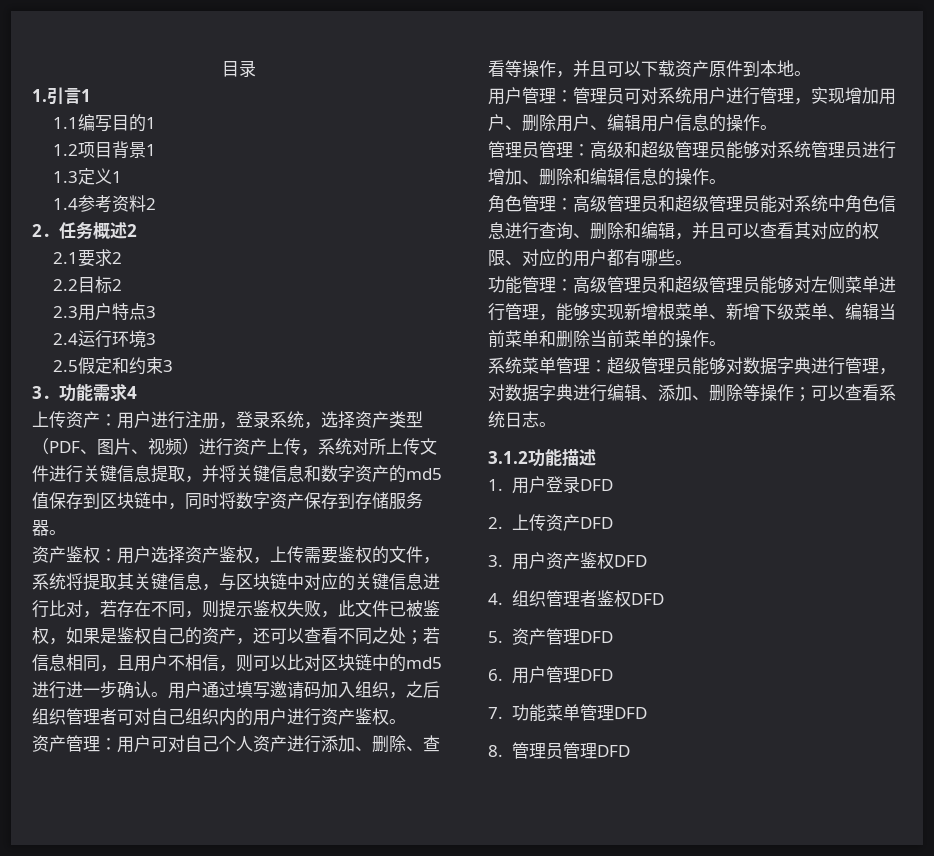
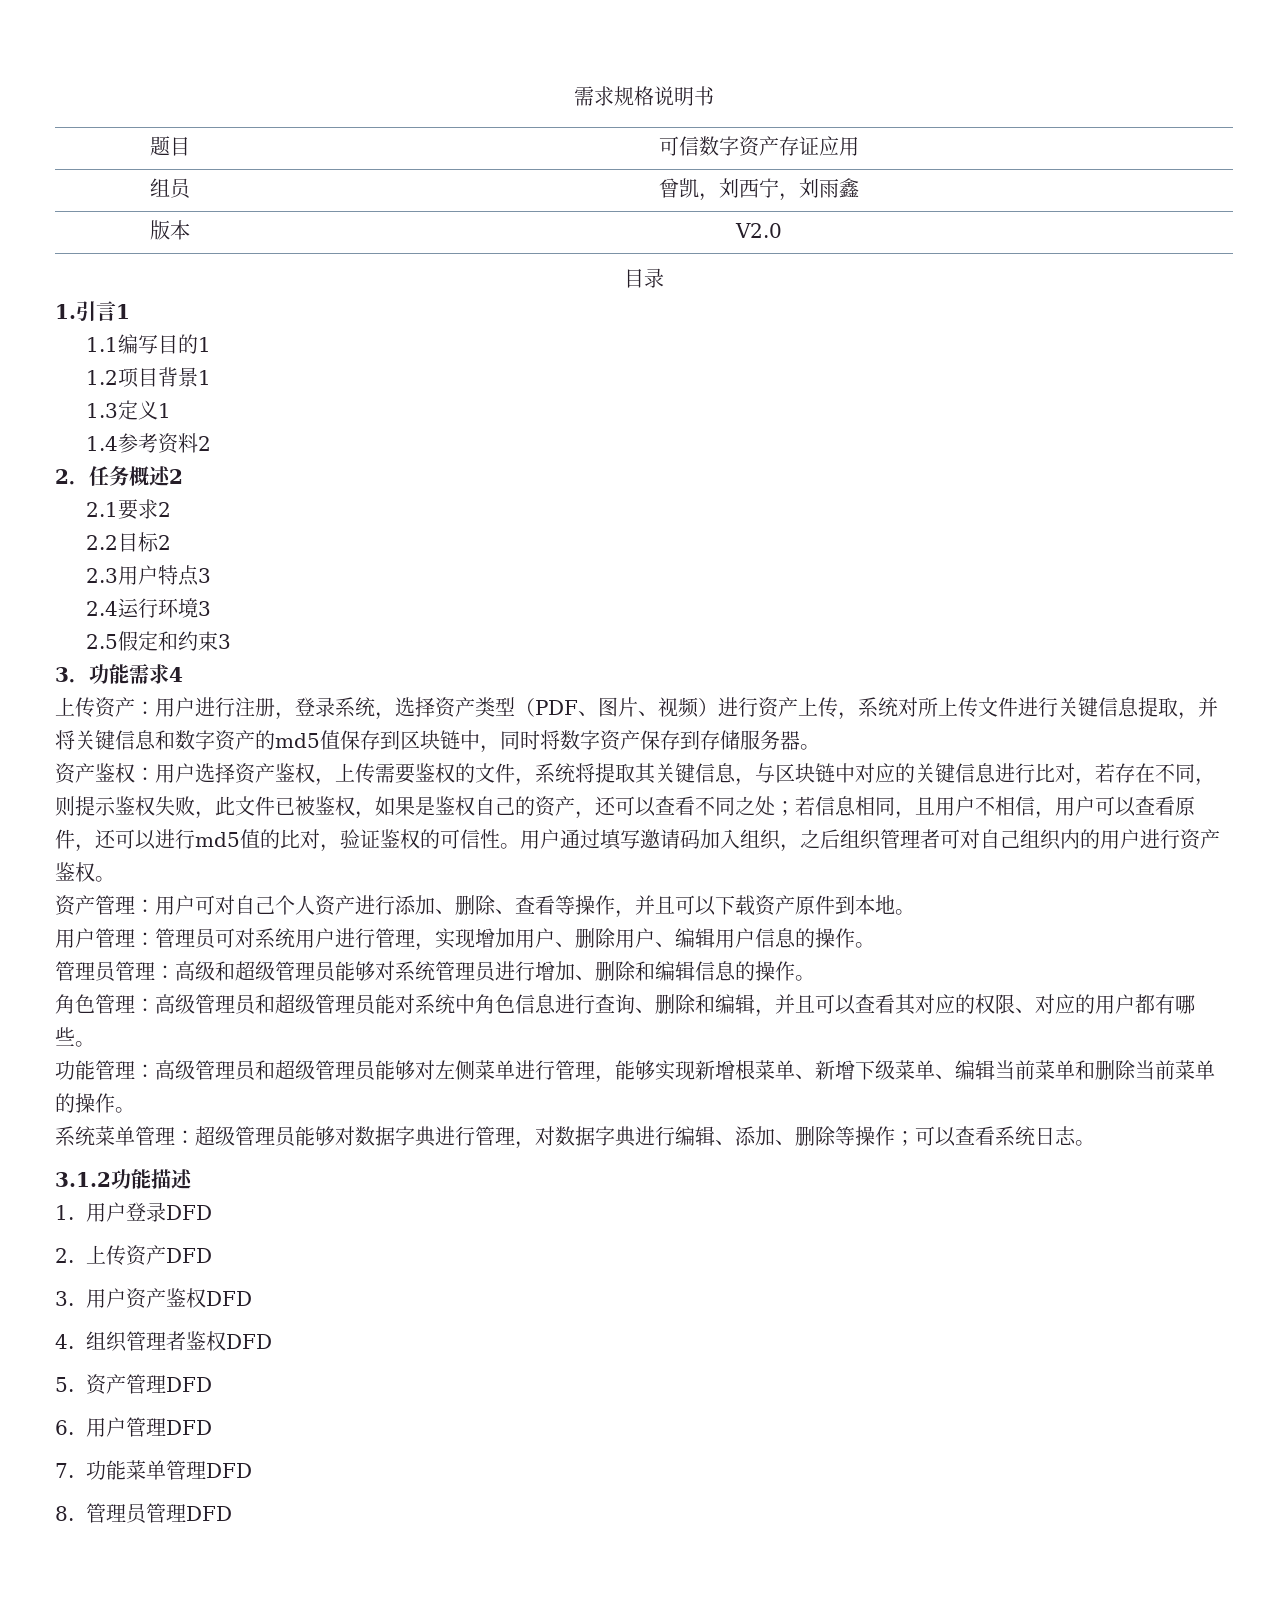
+ 需求规格说明书
+ 题目 | 可信数字资产存证应用
+ 组员 | 曾凯，刘西宁，刘雨鑫
+ 版本 | V2.0
- 资产鉴权：用户选择资产鉴权，上传需要鉴权的文件，系统将提取其关键信息，与区块链中对应的关键信息进行比对，若存在不同，则提示鉴权失败，此文件已被鉴权，如果是鉴权自己的资产，还可以查看不同之处；若信息相同，且用户不相信，则可以比对区块链中的md5进行进一步确认。
+ 资产鉴权：用户选择资产鉴权，上传需要鉴权的文件，系统将提取其关键信息，与区块链中对应的关键信息进行比对，若存在不同，则提示鉴权失败，此文件已被鉴权，如果是鉴权自己的资产，还可以查看不同之处；若信息相同，且用户不相信，用户可以查看原件，还可以进行md5值的比对，验证鉴权的可信性。

